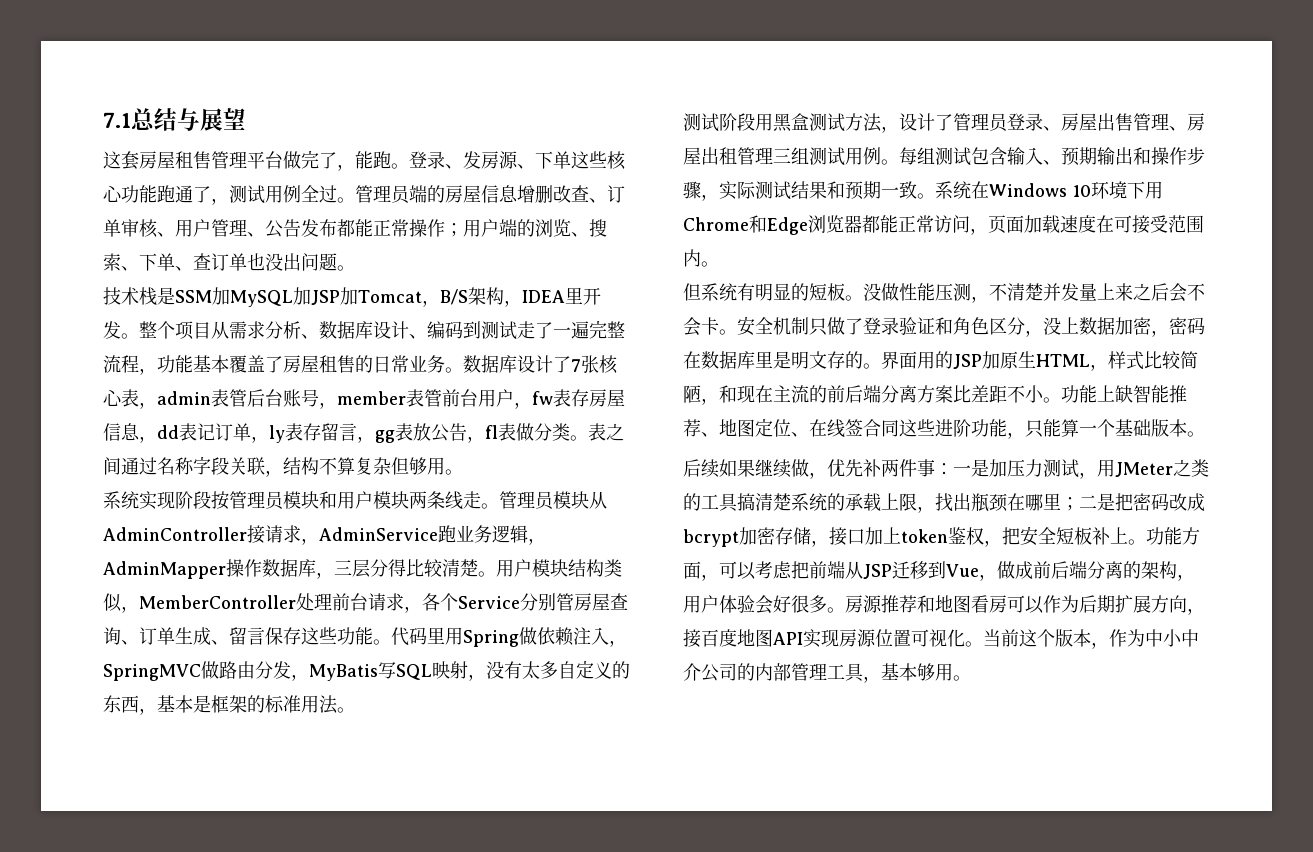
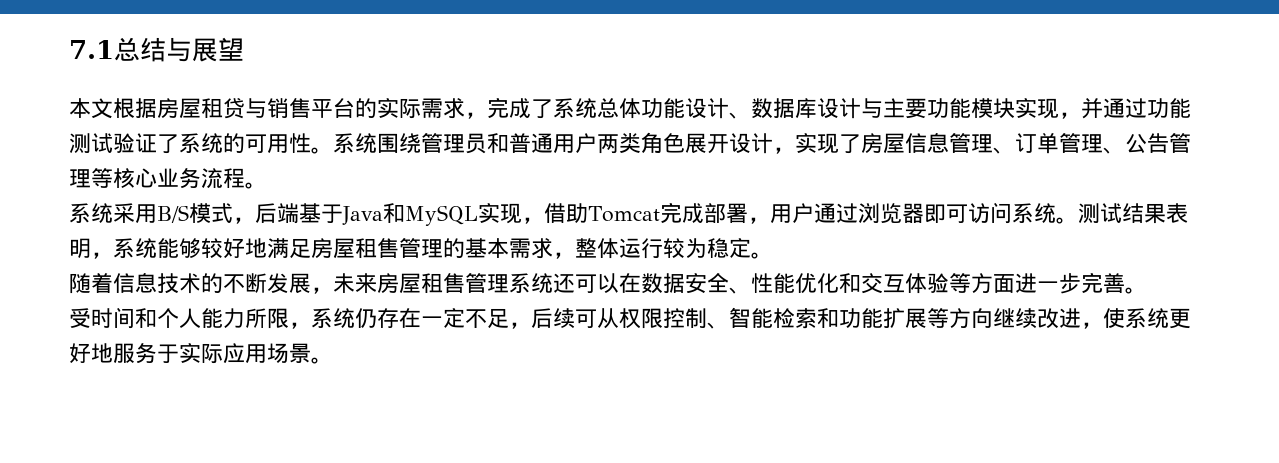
- 这套房屋租售管理平台做完了，能跑。登录、发房源、下单这些核心功能跑通了，测试用例全过。管理员端的房屋信息增删改查、订单审核、用户管理、公告发布都能正常操作；用户端的浏览、搜索、下单、查订单也没出问题。
- 技术栈是SSM加MySQL加JSP加Tomcat，B/S架构，IDEA里开发。整个项目从需求分析、数据库设计、编码到测试走了一遍完整流程，功能基本覆盖了房屋租售的日常业务。数据库设计了7张核心表，admin表管后台账号，member表管前台用户，fw表存房屋信息，dd表记订单，ly表存留言，gg表放公告，fl表做分类。表之间通过名称字段关联，结构不算复杂但够用。
- 系统实现阶段按管理员模块和用户模块两条线走。管理员模块从AdminController接请求，AdminService跑业务逻辑，AdminMapper操作数据库，三层分得比较清楚。用户模块结构类似，MemberController处理前台请求，各个Service分别管房屋查询、订单生成、留言保存这些功能。代码里用Spring做依赖注入，SpringMVC做路由分发，MyBatis写SQL映射，没有太多自定义的东西，基本是框架的标准用法。
- 测试阶段用黑盒测试方法，设计了管理员登录、房屋出售管理、房屋出租管理三组测试用例。每组测试包含输入、预期输出和操作步骤，实际测试结果和预期一致。系统在Windows 10环境下用Chrome和Edge浏览器都能正常访问，页面加载速度在可接受范围内。
- 但系统有明显的短板。没做性能压测，不清楚并发量上来之后会不会卡。安全机制只做了登录验证和角色区分，没上数据加密，密码在数据库里是明文存的。界面用的JSP加原生HTML，样式比较简陋，和现在主流的前后端分离方案比差距不小。功能上缺智能推荐、地图定位、在线签合同这些进阶功能，只能算一个基础版本。
- 后续如果继续做，优先补两件事：一是加压力测试，用JMeter之类的工具搞清楚系统的承载上限，找出瓶颈在哪里；二是把密码改成bcrypt加密存储，接口加上token鉴权，把安全短板补上。功能方面，可以考虑把前端从JSP迁移到Vue，做成前后端分离的架构，用户体验会好很多。房源推荐和地图看房可以作为后期扩展方向，接百度地图API实现房源位置可视化。当前这个版本，作为中小中介公司的内部管理工具，基本够用。
+ 本文根据房屋租贷与销售平台的实际需求，完成了系统总体功能设计、数据库设计与主要功能模块实现，并通过功能测试验证了系统的可用性。系统围绕管理员和普通用户两类角色展开设计，实现了房屋信息管理、订单管理、公告管理等核心业务流程。
+ 系统采用B/S模式，后端基于Java和MySQL实现，借助Tomcat完成部署，用户通过浏览器即可访问系统。测试结果表明，系统能够较好地满足房屋租售管理的基本需求，整体运行较为稳定。
+ 随着信息技术的不断发展，未来房屋租售管理系统还可以在数据安全、性能优化和交互体验等方面进一步完善。
+ 受时间和个人能力所限，系统仍存在一定不足，后续可从权限控制、智能检索和功能扩展等方向继续改进，使系统更好地服务于实际应用场景。

